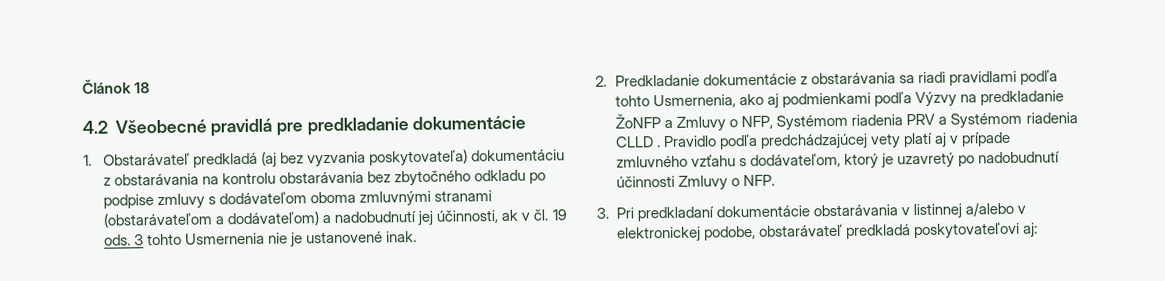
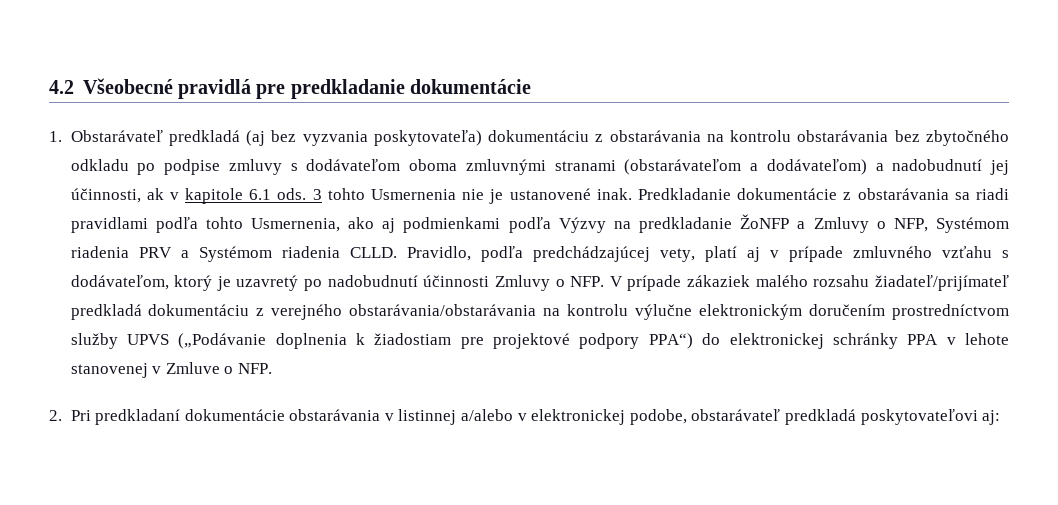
- Článok 18
- 1. Obstarávateľ predkladá (aj bez vyzvania poskytovateľa) dokumentáciu z obstarávania na kontrolu obstarávania bez zbytočného odkladu po podpise zmluvy s dodávateľom oboma zmluvnými stranami (obstarávateľom a dodávateľom) a nadobudnutí jej účinnosti, ak v čl. 19 ods.
+ 1. Obstarávateľ predkladá (aj bez vyzvania poskytovateľa) dokumentáciu z obstarávania na kontrolu obstarávania bez zbytočného odkladu po podpise zmluvy s dodávateľom oboma zmluvnými stranami (obstarávateľom a dodávateľom) a nadobudnutí jej účinnosti, ak v kapitole 6.1 ods.
- 3 tohto Usmernenia nie je ustanovené inak.
- 2. Predkladanie dokumentácie z obstarávania sa riadi pravidlami podľa tohto Usmernenia, ako aj podmienkami podľa Výzvy na predkladanie ŽoNFP a Zmluvy o NFP, Systémom riadenia PRV a Systémom riadenia CLLD . Pravidlo podľa predchádzajúcej vety platí aj v prípade zmluvného vzťahu s dodávateľom, ktorý je uzavretý po nadobudnutí účinnosti Zmluvy o NFP.
- 3. Pri predkladaní dokumentácie obstarávania v listinnej a/alebo v elektronickej podobe, obstarávateľ predkladá poskytovateľovi aj:
+ 3 tohto Usmernenia nie je ustanovené inak. Predkladanie dokumentácie z obstarávania sa riadi pravidlami podľa tohto Usmernenia, ako aj podmienkami podľa Výzvy na predkladanie ŽoNFP a Zmluvy o NFP, Systémom riadenia PRV a Systémom riadenia CLLD. Pravidlo, podľa predchádzajúcej vety, platí aj v prípade zmluvného vzťahu s dodávateľom, ktorý je uzavretý po nadobudnutí účinnosti Zmluvy o NFP. V prípade zákaziek malého rozsahu žiadateľ/prijímateľ predkladá dokumentáciu z verejného obstarávania/obstarávania na kontrolu výlučne elektronickým doručením prostredníctvom služby UPVS („Podávanie doplnenia k žiadostiam pre projektové podpory PPA“) do elektronickej schránky PPA v lehote stanovenej v Zmluve o NFP.
+ 2. Pri predkladaní dokumentácie obstarávania v listinnej a/alebo v elektronickej podobe, obstarávateľ predkladá poskytovateľovi aj:

